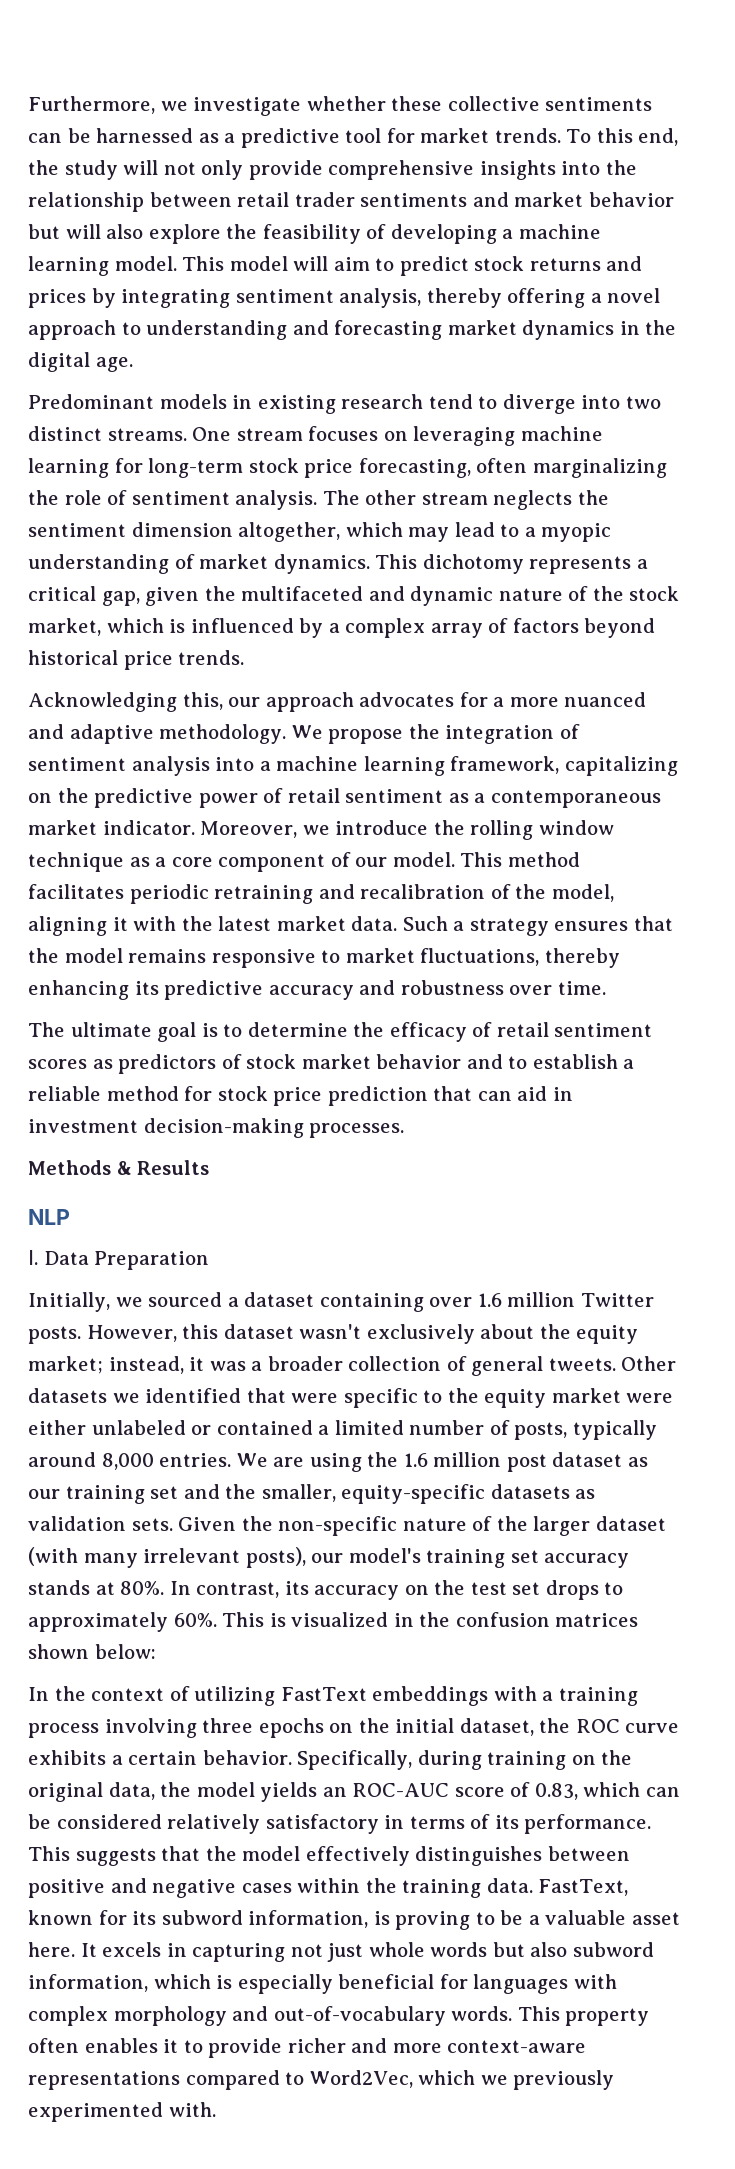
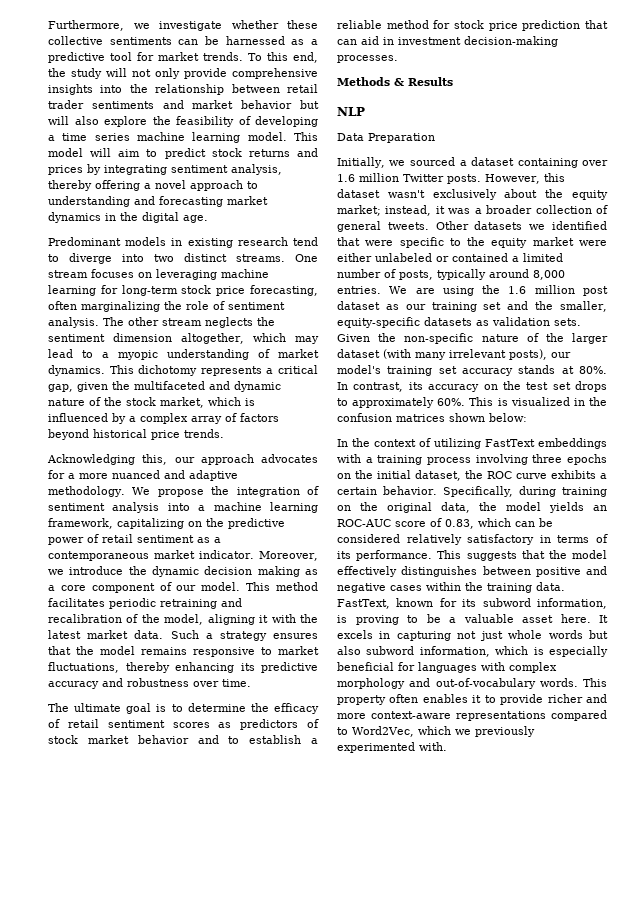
- To this end, the study will not only provide comprehensive insights into the relationship between retail trader sentiments and market behavior but will also explore the feasibility of developing a machine learning model.
+ To this end, the study will not only provide comprehensive insights into the relationship between retail trader sentiments and market behavior but will also explore the feasibility of developing a time series machine learning model.
- Moreover, we introduce the rolling window technique as a core component of our model.
+ Moreover, we introduce the dynamic decision making as a core component of our model.
- Ⅰ. Data Preparation
+ Data Preparation

